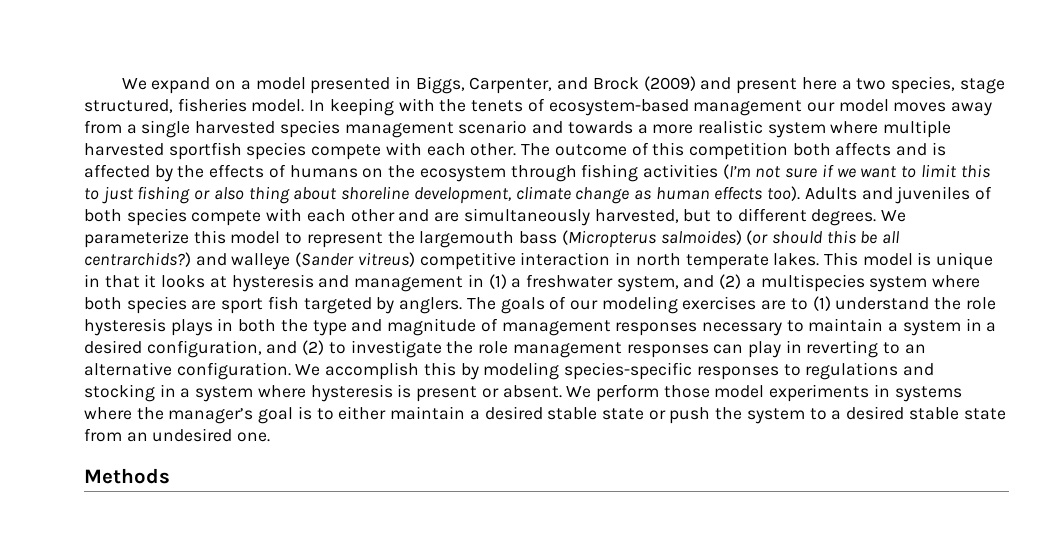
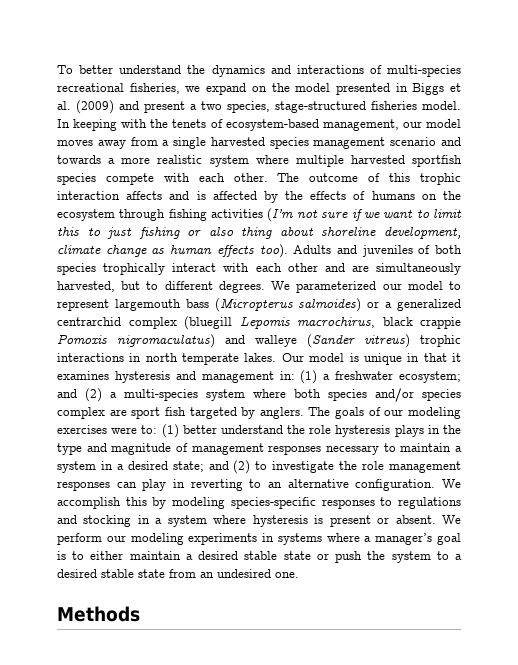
- We expand on a model presented in Biggs, Carpenter, and Brock (2009) and present here a two species, stage structured, fisheries model.
+ To better understand the dynamics and interactions of multi-species recreational fisheries, we expand on the model presented in Biggs et al. (2009) and present a two species, stage-structured fisheries model.
- In keeping with the tenets of ecosystem-based management our model moves away from a single harvested species management scenario and towards a more realistic system where multiple harvested sportfish species compete with each other.
+ In keeping with the tenets of ecosystem-based management, our model moves away from a single harvested species management scenario and towards a more realistic system where multiple harvested sportfish species compete with each other.
- The outcome of this competition both affects and is affected by the effects of humans on the ecosystem through fishing activities (I’m not sure if we want to limit this to just fishing or also thing about shoreline development, climate change as human effects too).
+ The outcome of this trophic interaction affects and is affected by the effects of humans on the ecosystem through fishing activities (I’m not sure if we want to limit this to just fishing or also thing about shoreline development, climate change as human effects too).
- Adults and juveniles of both species compete with each other and are simultaneously harvested, but to different degrees.
+ Adults and juveniles of both species trophically interact with each other and are simultaneously harvested, but to different degrees.
- We parameterize this model to represent the largemouth bass (Micropterus salmoides) (or should this be all centrarchids?) and walleye (Sander vitreus) competitive interaction in north temperate lakes.
+ We parameterized our model to represent largemouth bass (Micropterus salmoides) or a generalized centrarchid complex (bluegill Lepomis macrochirus, black crappie Pomoxis nigromaculatus) and walleye (Sander vitreus) trophic interactions in north temperate lakes.
- This model is unique in that it looks at hysteresis and management in (1) a freshwater system, and (2) a multispecies system where both species are sport fish targeted by anglers.
+ Our model is unique in that it examines hysteresis and management in: (1) a freshwater ecosystem; and (2) a multi-species system where both species and/or species complex are sport fish targeted by anglers.
- The goals of our modeling exercises are to (1) understand the role hysteresis plays in both the type and magnitude of management responses necessary to maintain a system in a desired configuration, and (2) to investigate the role management responses can play in reverting to an alternative configuration.
+ The goals of our modeling exercises were to: (1) better understand the role hysteresis plays in the type and magnitude of management responses necessary to maintain a system in a desired state; and (2) to investigate the role management responses can play in reverting to an alternative configuration.
- We perform those model experiments in systems where the manager’s goal is to either maintain a desired stable state or push the system to a desired stable state from an undesired one.
+ We perform our modeling experiments in systems where a manager’s goal is to either maintain a desired stable state or push the system to a desired stable state from an undesired one.

